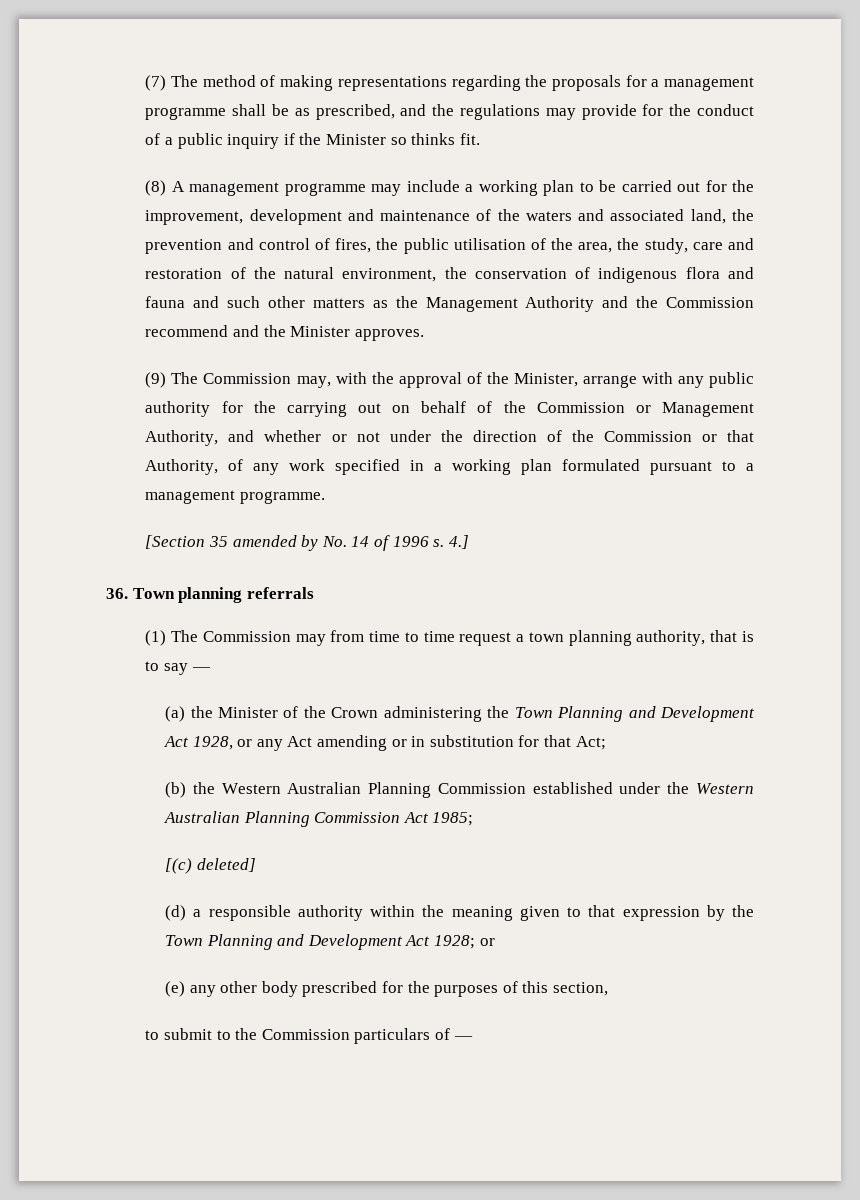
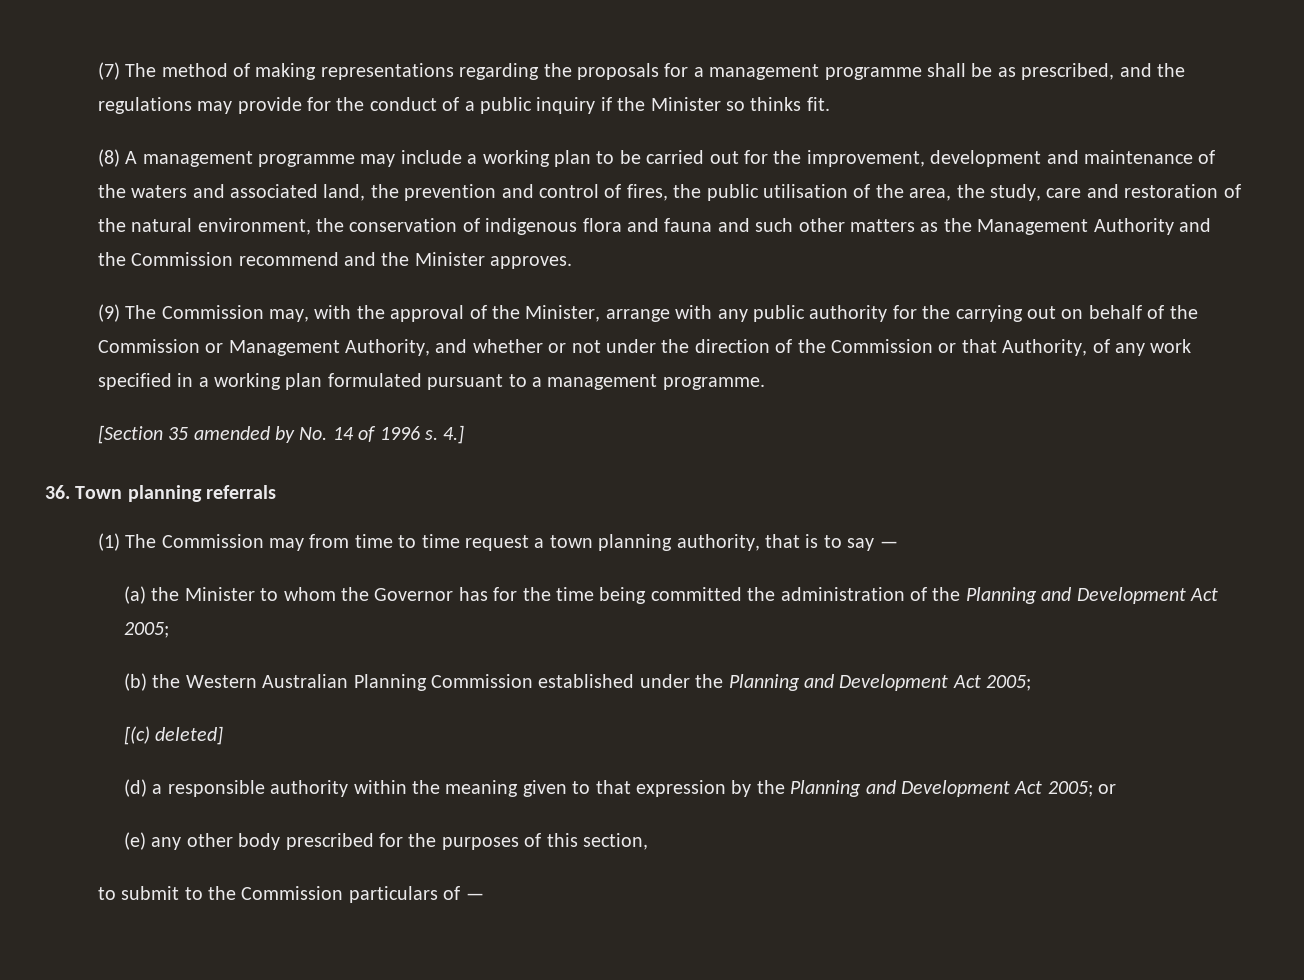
- (a) the Minister of the Crown administering the Town Planning and Development Act 1928, or any Act amending or in substitution for that Act;
+ (a) the Minister to whom the Governor has for the time being committed the administration of the Planning and Development Act 2005;
- (b) the Western Australian Planning Commission established under the Western Australian Planning Commission Act 1985;
+ (b) the Western Australian Planning Commission established under the Planning and Development Act 2005;
- (d) a responsible authority within the meaning given to that expression by the Town Planning and Development Act 1928; or
+ (d) a responsible authority within the meaning given to that expression by the Planning and Development Act 2005; or

